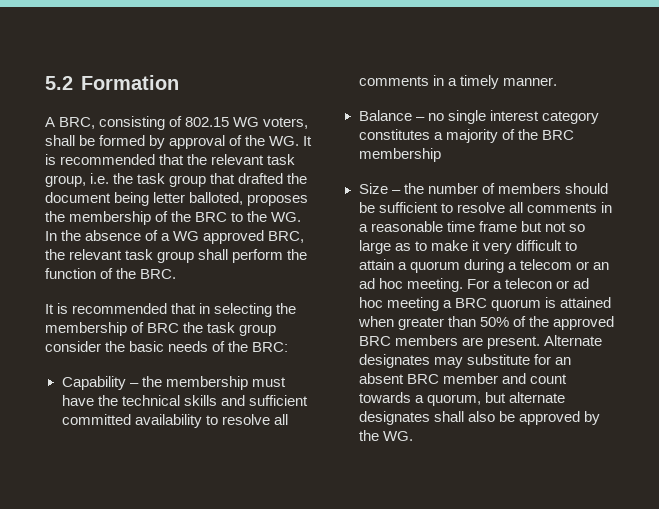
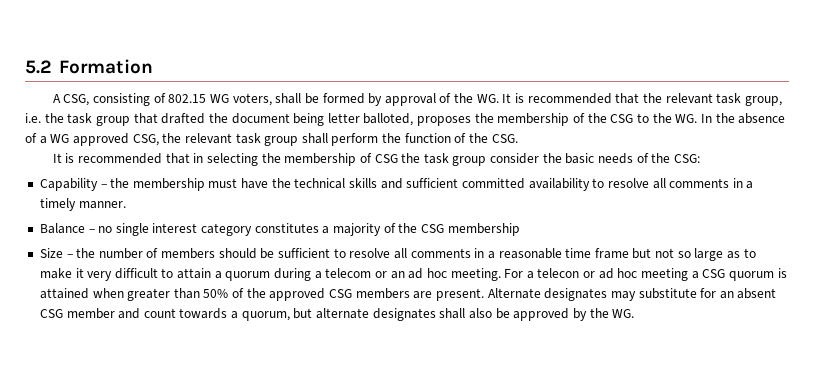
- A BRC, consisting of 802.15 WG voters, shall be formed by approval of the WG. It is recommended that the relevant task group, i.e. the task group that drafted the document being letter balloted, proposes the membership of the BRC to the WG. In the absence of a WG approved BRC, the relevant task group shall perform the function of the BRC.
+ A CSG, consisting of 802.15 WG voters, shall be formed by approval of the WG. It is recommended that the relevant task group, i.e. the task group that drafted the document being letter balloted, proposes the membership of the CSG to the WG. In the absence of a WG approved CSG, the relevant task group shall perform the function of the CSG.
- It is recommended that in selecting the membership of BRC the task group consider the basic needs of the BRC:
+ It is recommended that in selecting the membership of CSG the task group consider the basic needs of the CSG:
- Balance – no single interest category constitutes a majority of the BRC membership
+ Balance – no single interest category constitutes a majority of the CSG membership
- For a telecon or ad hoc meeting a BRC quorum is attained when greater than 50% of the approved BRC members are present.
+ For a telecon or ad hoc meeting a CSG quorum is attained when greater than 50% of the approved CSG members are present.
- Alternate designates may substitute for an absent BRC member and count towards a quorum, but alternate designates shall also be approved by the WG.
+ Alternate designates may substitute for an absent CSG member and count towards a quorum, but alternate designates shall also be approved by the WG.

